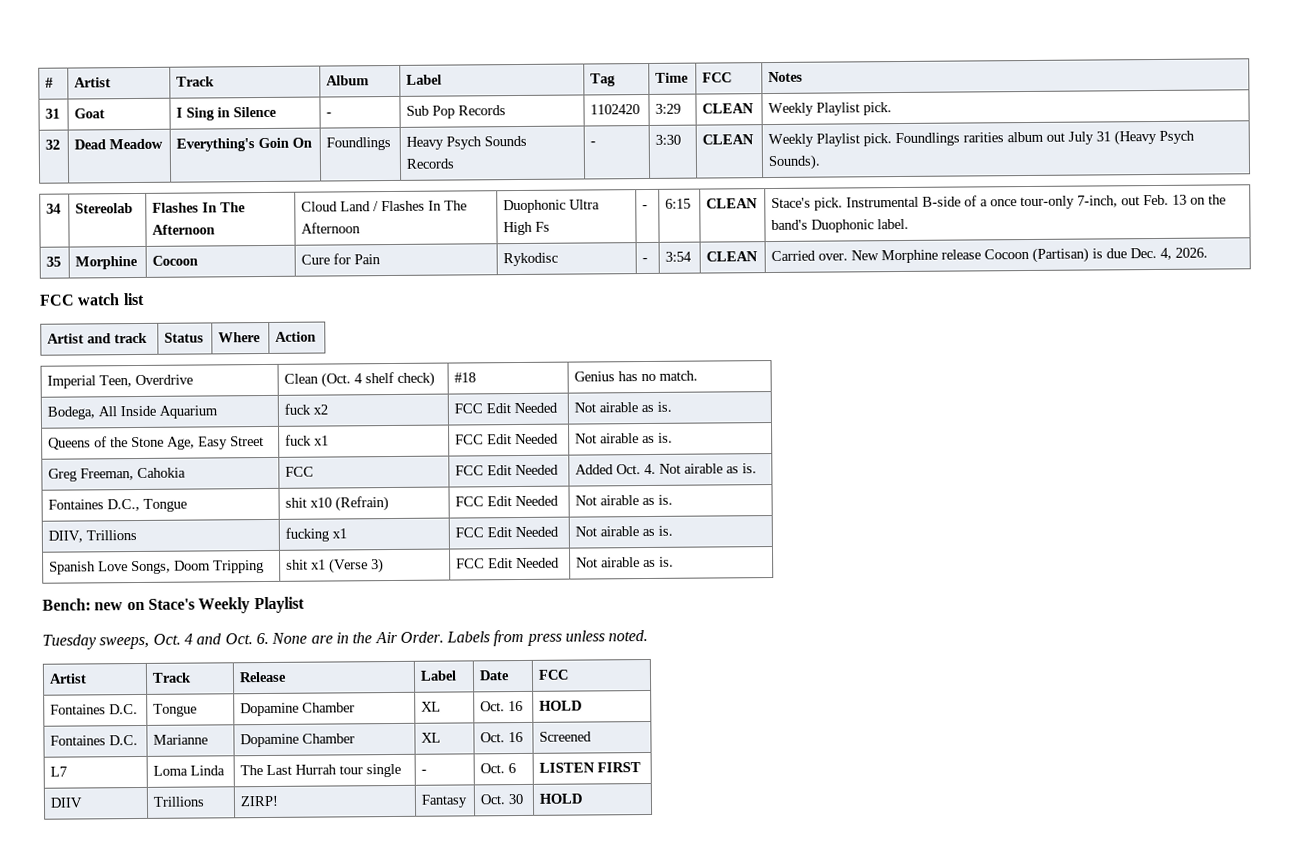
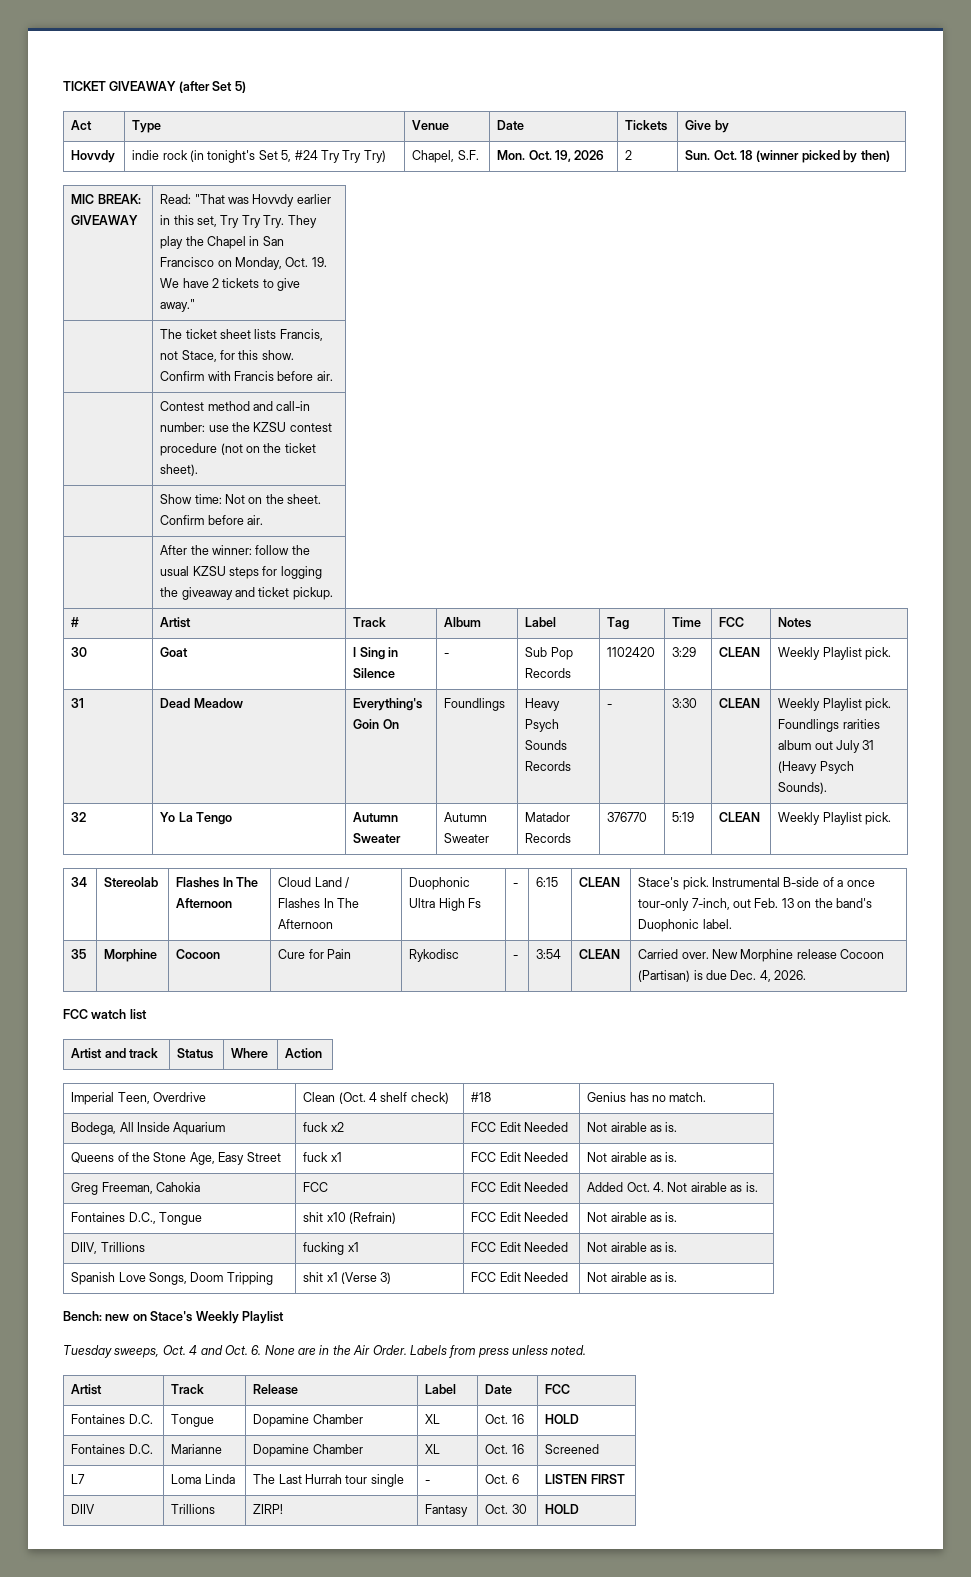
+ TICKET GIVEAWAY (after Set 5)
+ Act | Type | Venue | Date | Tickets | Give by
+ Hovvdy | indie rock (in tonight's Set 5, #24 Try Try Try) | Chapel, S.F. | Mon. Oct. 19, 2026 | 2 | Sun. Oct. 18 (winner picked by then)
+ MIC BREAK: GIVEAWAY | Read: "That was Hovvdy earlier in this set, Try Try Try. They play the Chapel in San Francisco on Monday, Oct. 19. We have 2 tickets to give away."
+ | The ticket sheet lists Francis, not Stace, for this show. Confirm with Francis before air.
+ | Contest method and call-in number: use the KZSU contest procedure (not on the ticket sheet).
+ | Show time: Not on the sheet. Confirm before air.
+ | After the winner: follow the usual KZSU steps for logging the giveaway and ticket pickup.
- 31 | Goat | I Sing in Silence | - | Sub Pop Records | 1102420 | 3:29 | CLEAN | Weekly Playlist pick.
+ 30 | Goat | I Sing in Silence | - | Sub Pop Records | 1102420 | 3:29 | CLEAN | Weekly Playlist pick.
- 32 | Dead Meadow | Everything's Goin On | Foundlings | Heavy Psych Sounds Records | - | 3:30 | CLEAN | Weekly Playlist pick. Foundlings rarities album out July 31 (Heavy Psych Sounds).
+ 31 | Dead Meadow | Everything's Goin On | Foundlings | Heavy Psych Sounds Records | - | 3:30 | CLEAN | Weekly Playlist pick. Foundlings rarities album out July 31 (Heavy Psych Sounds).
+ 32 | Yo La Tengo | Autumn Sweater | Autumn Sweater | Matador Records | 376770 | 5:19 | CLEAN | Weekly Playlist pick.

